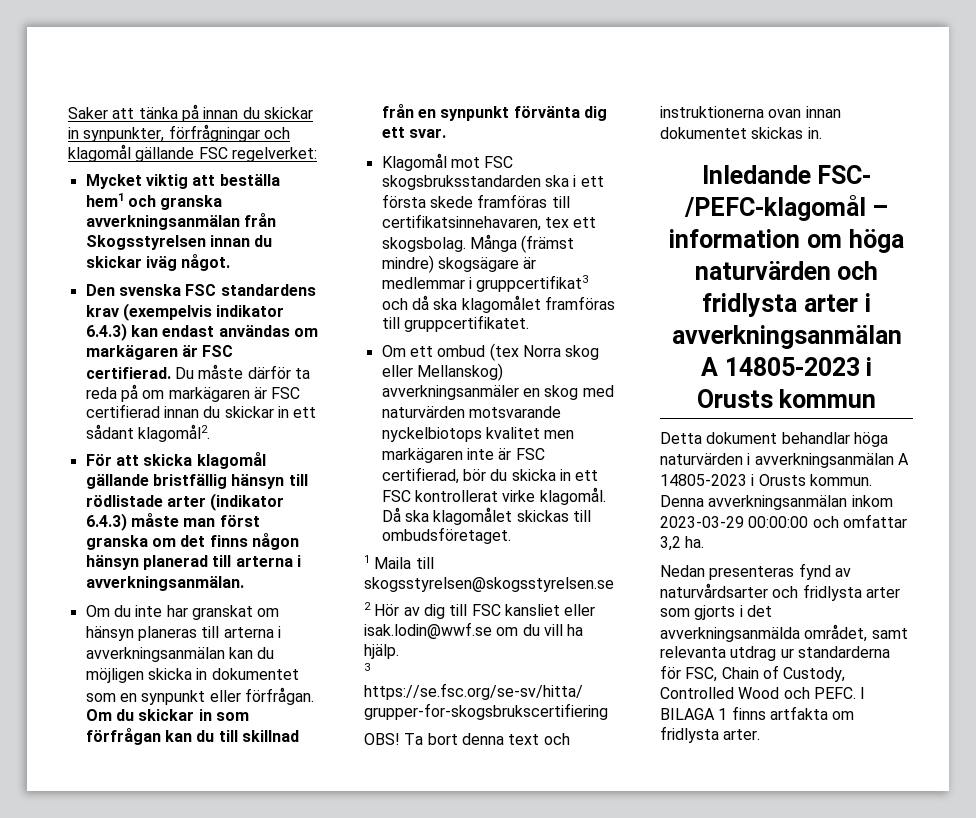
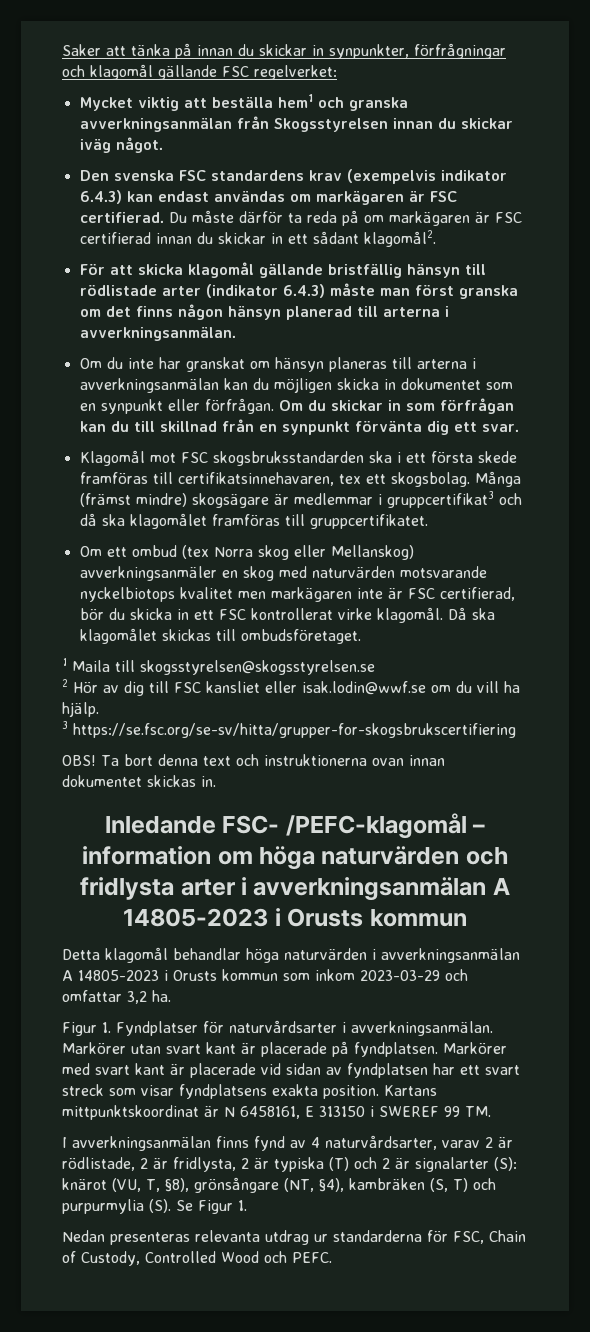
- Detta dokument behandlar höga naturvärden i avverkningsanmälan A 14805-2023 i Orusts kommun. Denna avverkningsanmälan inkom 2023-03-29 00:00:00 och omfattar 3,2 ha.
+ Detta klagomål behandlar höga naturvärden i avverkningsanmälan A 14805-2023 i Orusts kommun som inkom 2023-03-29 och omfattar 3,2 ha.
- Nedan presenteras fynd av naturvårdsarter och fridlysta arter som gjorts i det avverkningsanmälda området, samt relevanta utdrag ur standarderna för FSC, Chain of Custody, Controlled Wood och PEFC. I BILAGA 1 finns artfakta om fridlysta arter.
+ Figur 1. Fyndplatser för naturvårdsarter i avverkningsanmälan. Markörer utan svart kant är placerade på fyndplatsen. Markörer med svart kant är placerade vid sidan av fyndplatsen har ett svart streck som visar fyndplatsens exakta position. Kartans mittpunktskoordinat är N 6458161, E 313150 i SWEREF 99 TM.
+ I avverkningsanmälan finns fynd av 4 naturvårdsarter, varav 2 är rödlistade, 2 är fridlysta, 2 är typiska (T) och 2 är signalarter (S): knärot (VU, T, §8), grönsångare (NT, §4), kambräken (S, T) och purpurmylia (S). Se Figur 1.
+ Nedan presenteras relevanta utdrag ur standarderna för FSC, Chain of Custody, Controlled Wood och PEFC.

